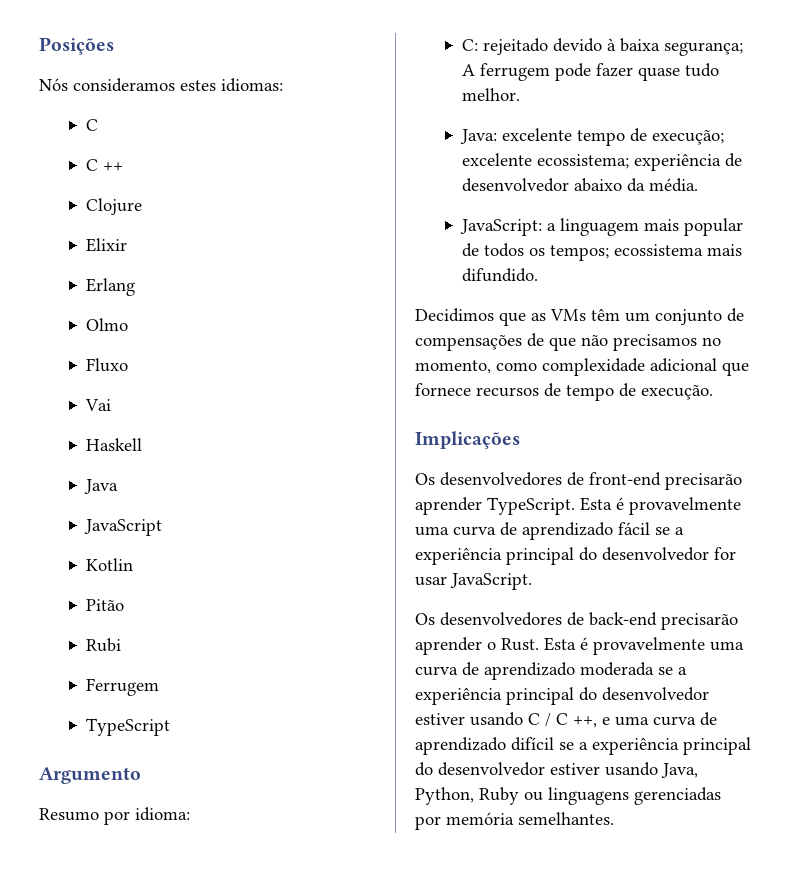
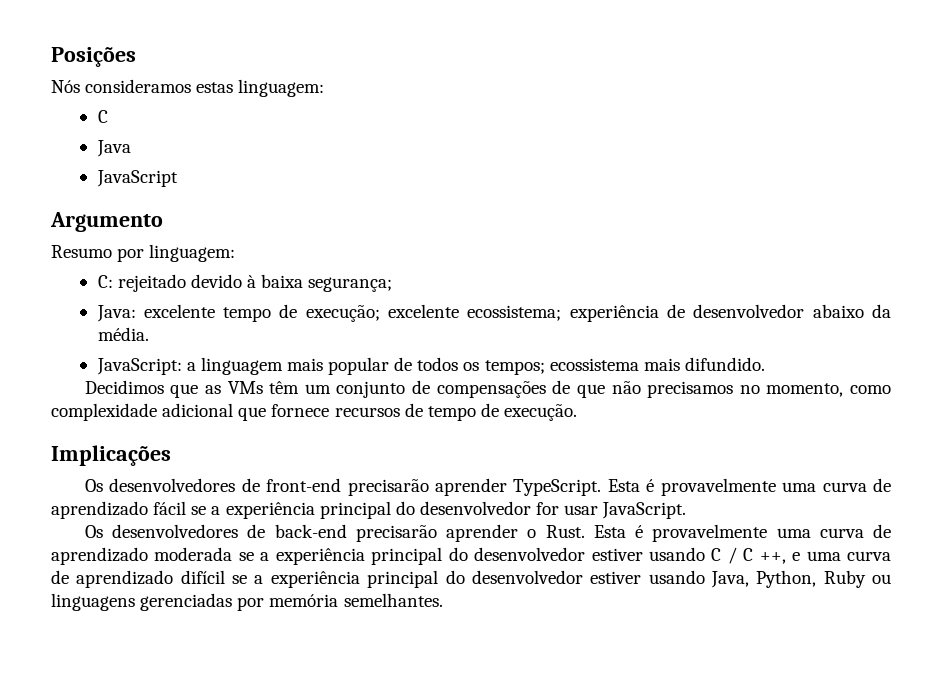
- Nós consideramos estes idiomas:
+ Nós consideramos estas linguagem:
- C ++
- Clojure
- Elixir
- Erlang
- Olmo
- Fluxo
- Vai
- Haskell
  Java
  JavaScript
- Kotlin
- Pitão
- Rubi
- Ferrugem
- TypeScript
- Resumo por idioma:
+ Resumo por linguagem:
- C: rejeitado devido à baixa segurança; A ferrugem pode fazer quase tudo melhor.
+ C: rejeitado devido à baixa segurança;

